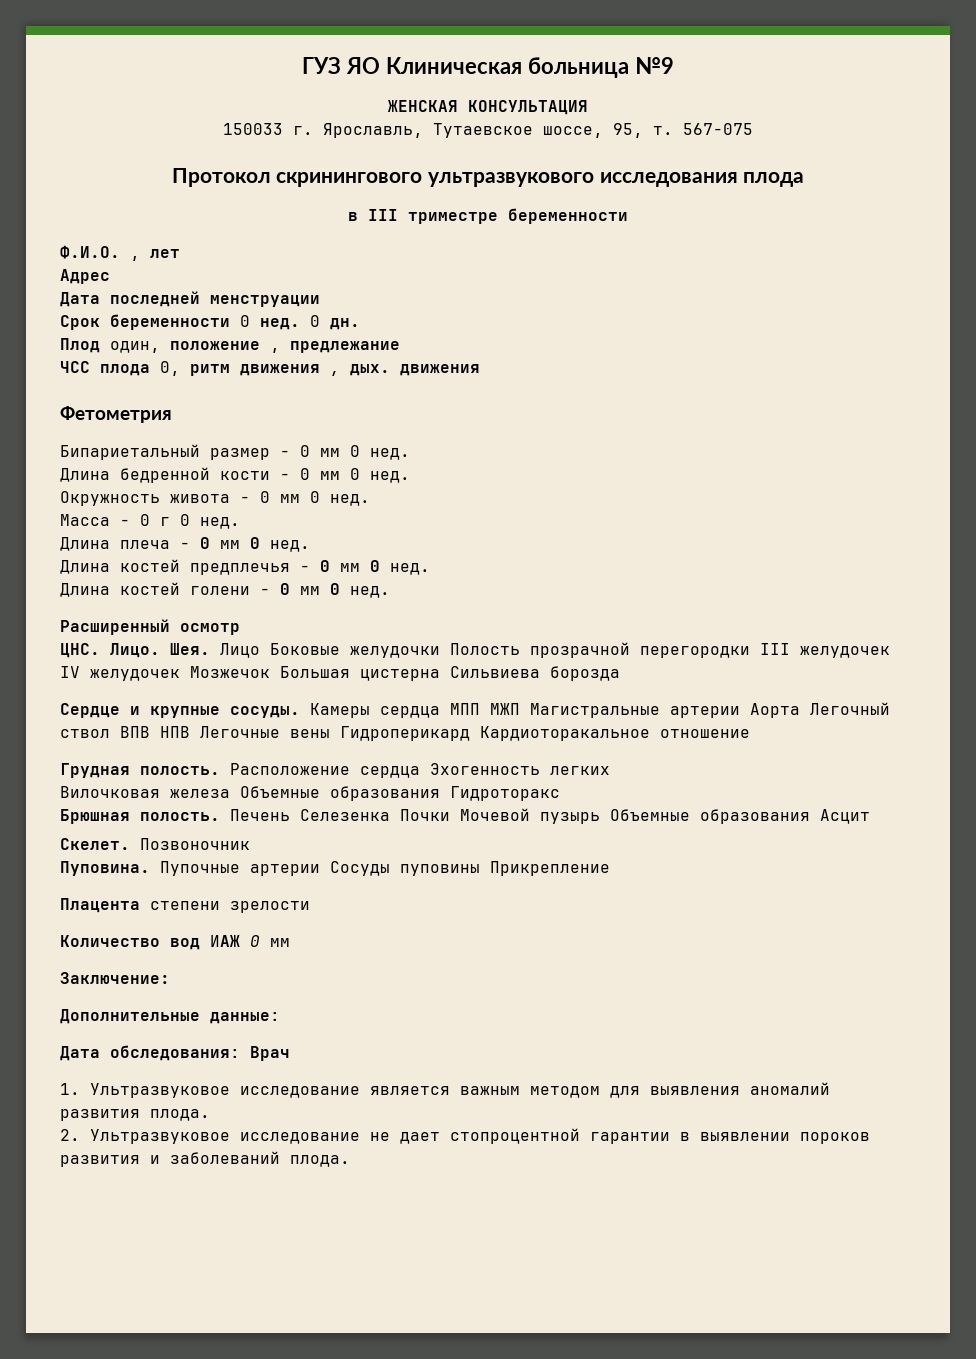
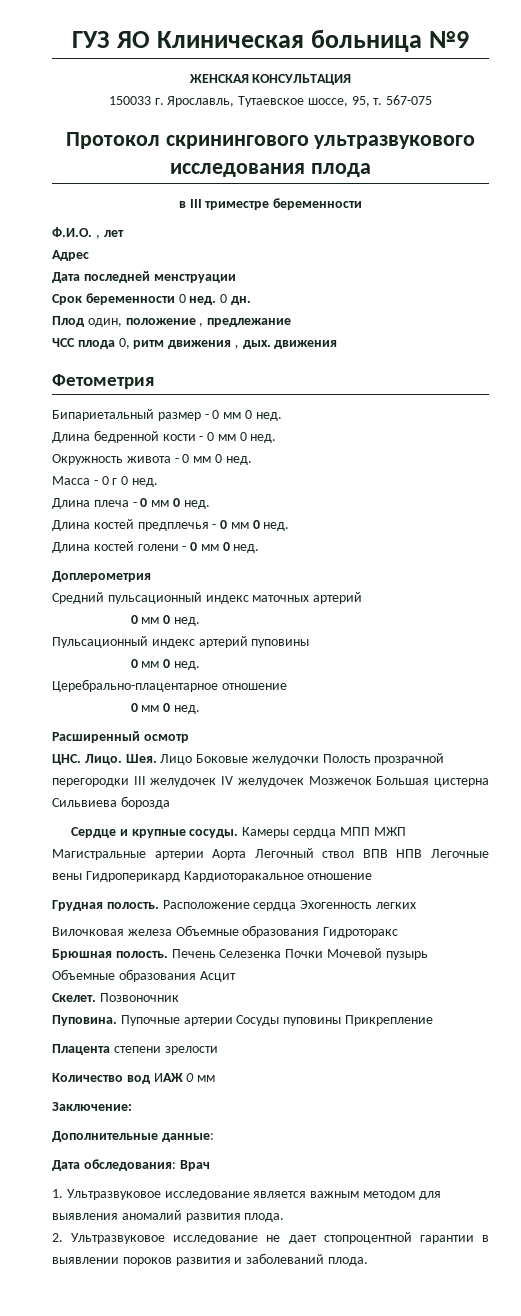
+ Доплерометрия
+ Средний пульсационный индекс маточных артерий
+ 0 мм 0 нед.
+ Пульсационный индекс артерий пуповины
+ 0 мм 0 нед.
+ Церебрально-плацентарное отношение
+ 0 мм 0 нед.

